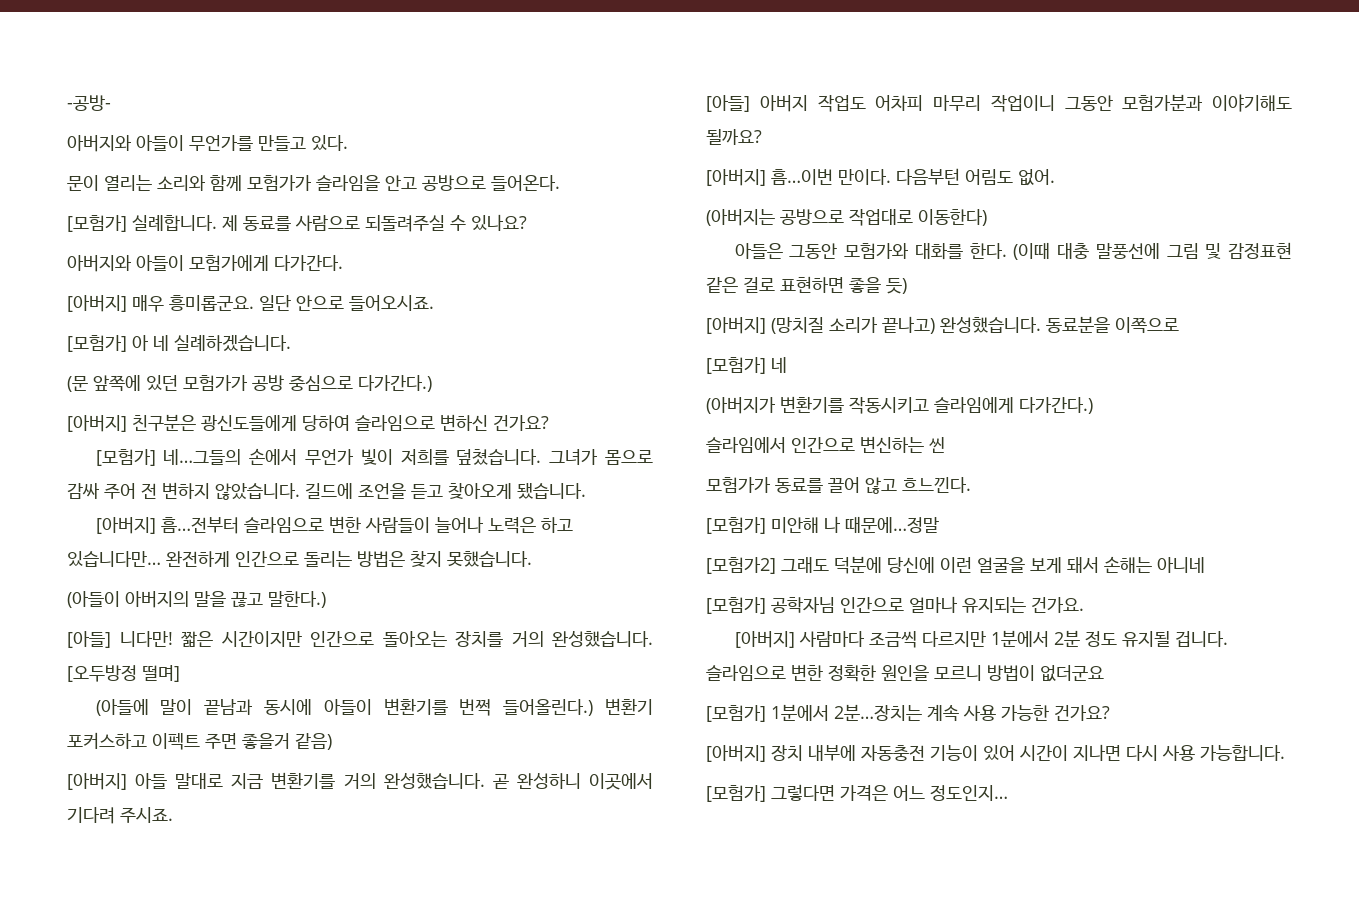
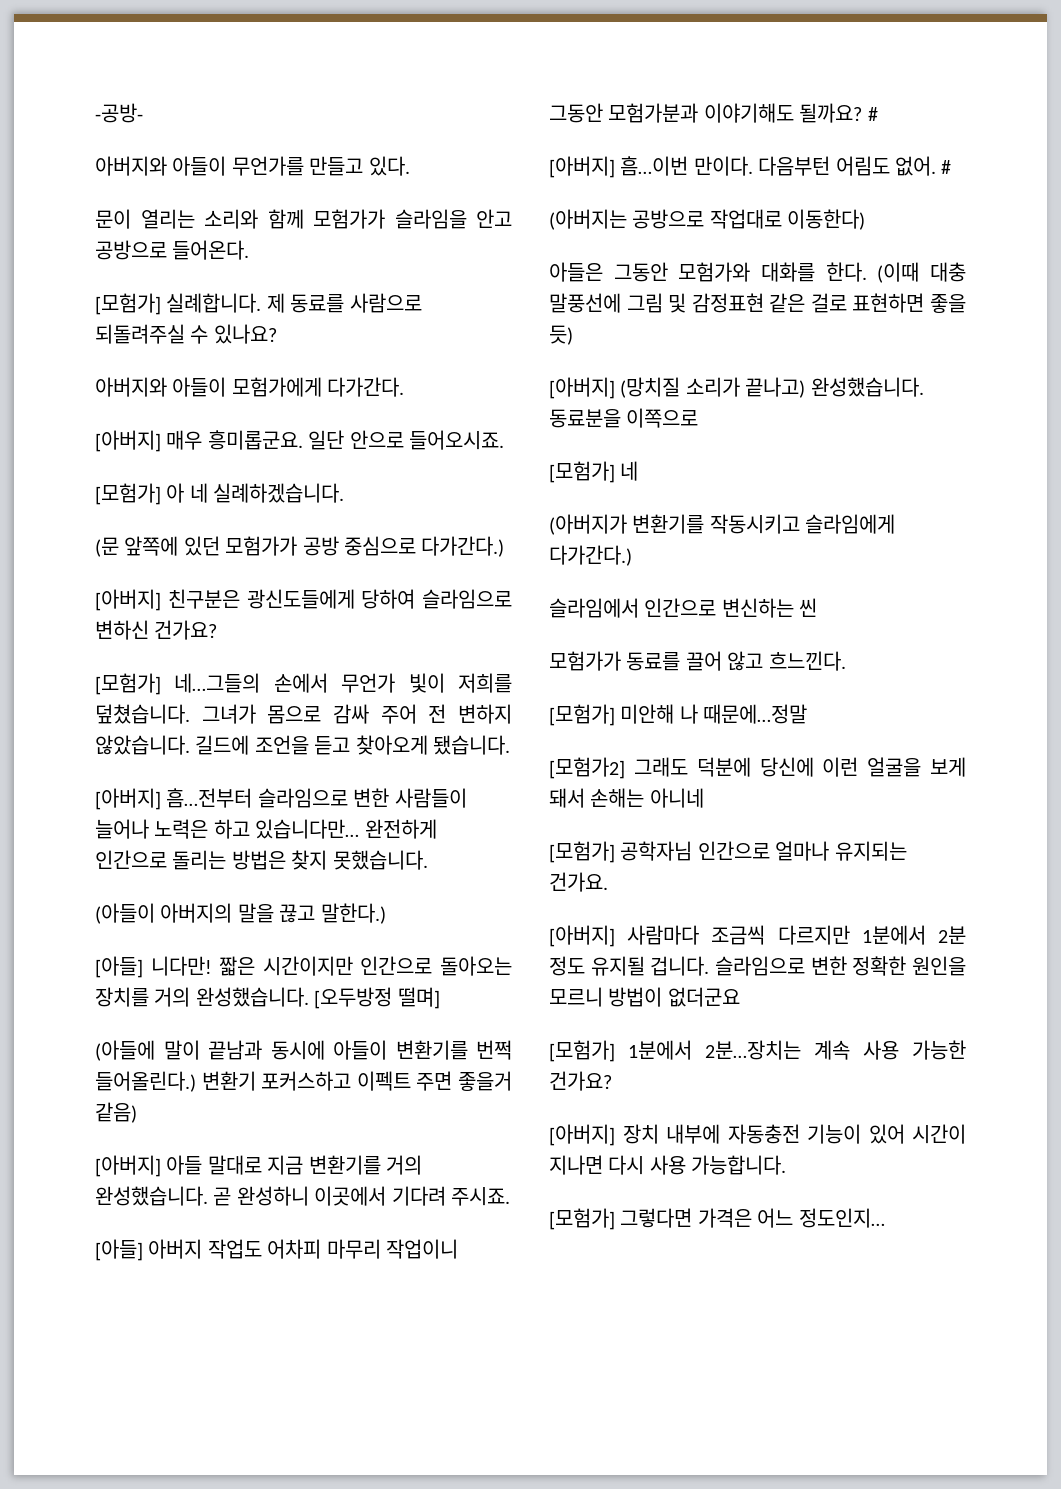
- [아들] 아버지 작업도 어차피 마무리 작업이니 그동안 모험가분과 이야기해도 될까요?
+ [아들] 아버지 작업도 어차피 마무리 작업이니 그동안 모험가분과 이야기해도 될까요? #
- 다음부턴 어림도 없어.
+ 다음부턴 어림도 없어. #

